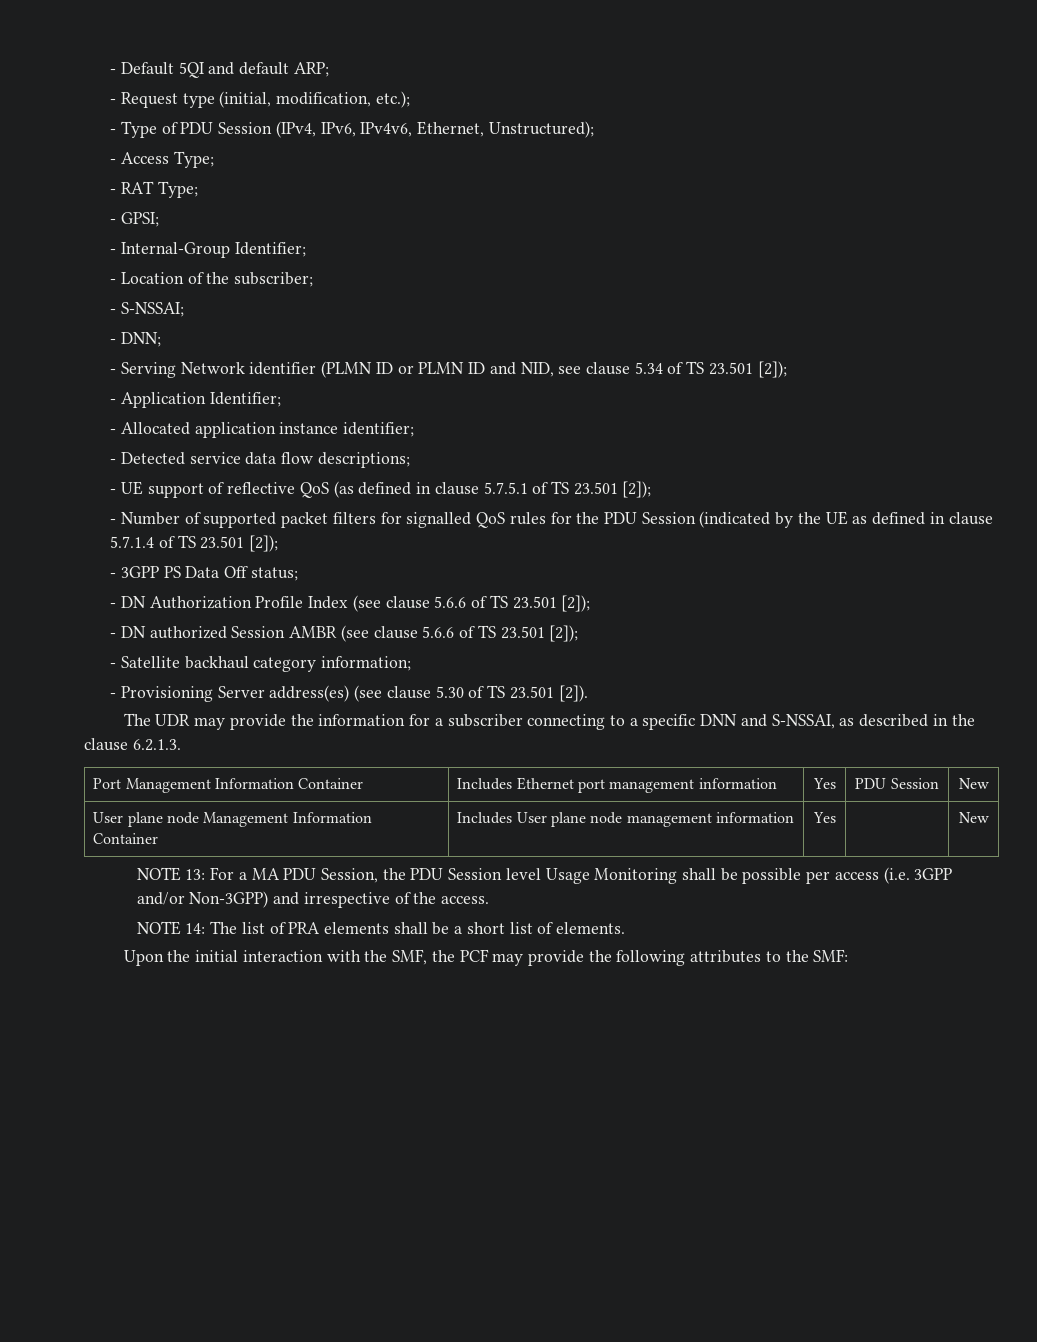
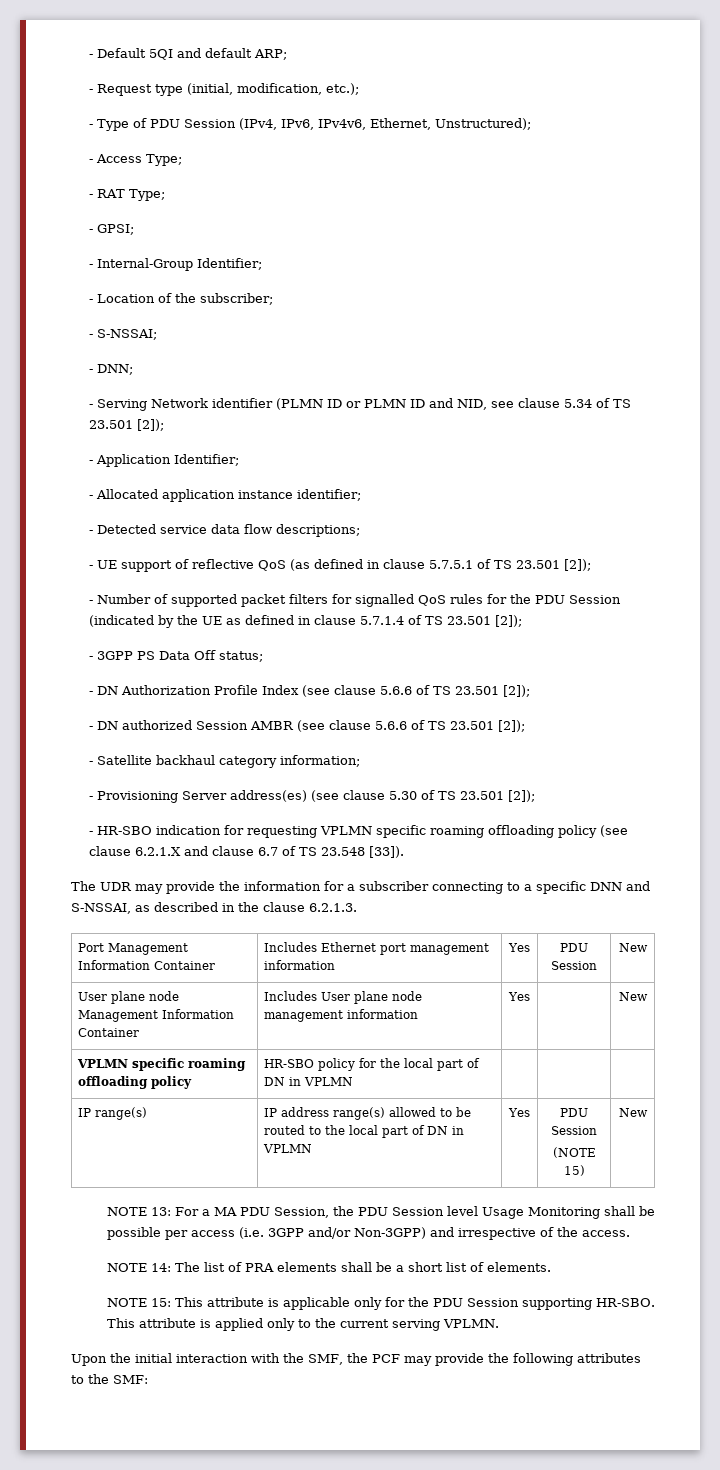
- - Provisioning Server address(es) (see clause 5.30 of TS 23.501 [2]).
+ - Provisioning Server address(es) (see clause 5.30 of TS 23.501 [2]);
+ - HR-SBO indication for requesting VPLMN specific roaming offloading policy (see clause 6.2.1.X and clause 6.7 of TS 23.548 [33]).
+ VPLMN specific roaming offloading policy | HR-SBO policy for the local part of DN in VPLMN | | |
+ IP range(s) | IP address range(s) allowed to be routed to the local part of DN in VPLMN | Yes | PDU Session
+ (NOTE 15) | New
+ NOTE 15: This attribute is applicable only for the PDU Session supporting HR-SBO. This attribute is applied only to the current serving VPLMN.

